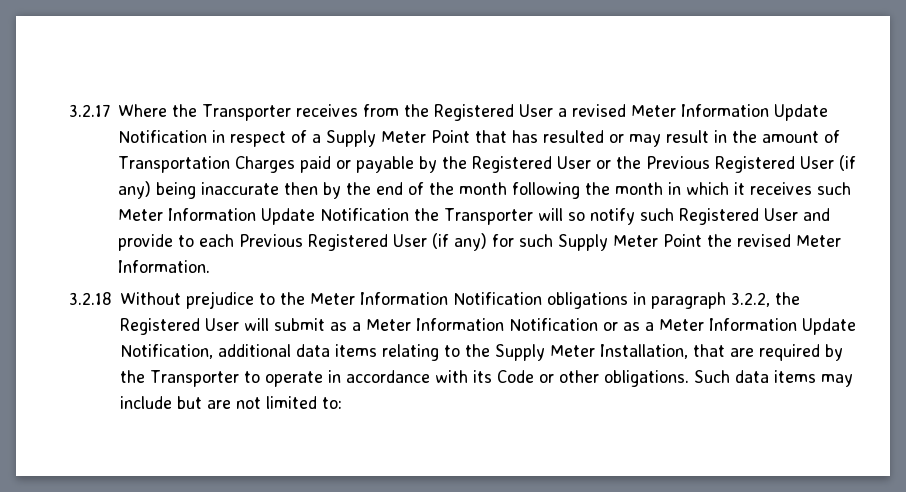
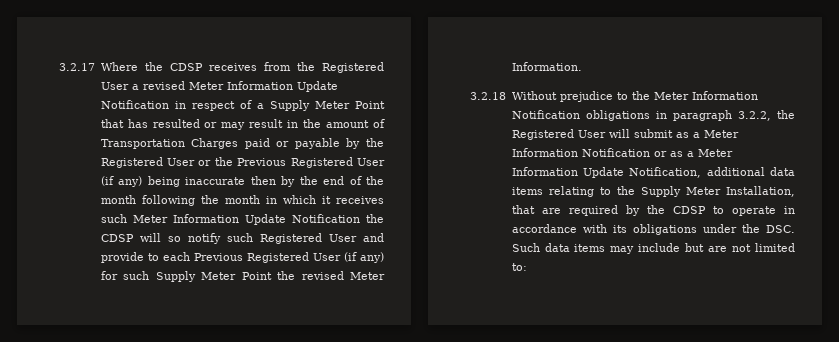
- 3.2.17 Where the Transporter receives from the Registered User a revised Meter Information Update Notification in respect of a Supply Meter Point that has resulted or may result in the amount of Transportation Charges paid or payable by the Registered User or the Previous Registered User (if any) being inaccurate then by the end of the month following the month in which it receives such Meter Information Update Notification the Transporter will so notify such Registered User and provide to each Previous Registered User (if any) for such Supply Meter Point the revised Meter Information.
+ 3.2.17 Where the CDSP receives from the Registered User a revised Meter Information Update Notification in respect of a Supply Meter Point that has resulted or may result in the amount of Transportation Charges paid or payable by the Registered User or the Previous Registered User (if any) being inaccurate then by the end of the month following the month in which it receives such Meter Information Update Notification the CDSP will so notify such Registered User and provide to each Previous Registered User (if any) for such Supply Meter Point the revised Meter Information.
- 3.2.18 Without prejudice to the Meter Information Notification obligations in paragraph 3.2.2, the Registered User will submit as a Meter Information Notification or as a Meter Information Update Notification, additional data items relating to the Supply Meter Installation, that are required by the Transporter to operate in accordance with its Code or other obligations. Such data items may include but are not limited to:
+ 3.2.18 Without prejudice to the Meter Information Notification obligations in paragraph 3.2.2, the Registered User will submit as a Meter Information Notification or as a Meter Information Update Notification, additional data items relating to the Supply Meter Installation, that are required by the CDSP to operate in accordance with its obligations under the DSC. Such data items may include but are not limited to:

